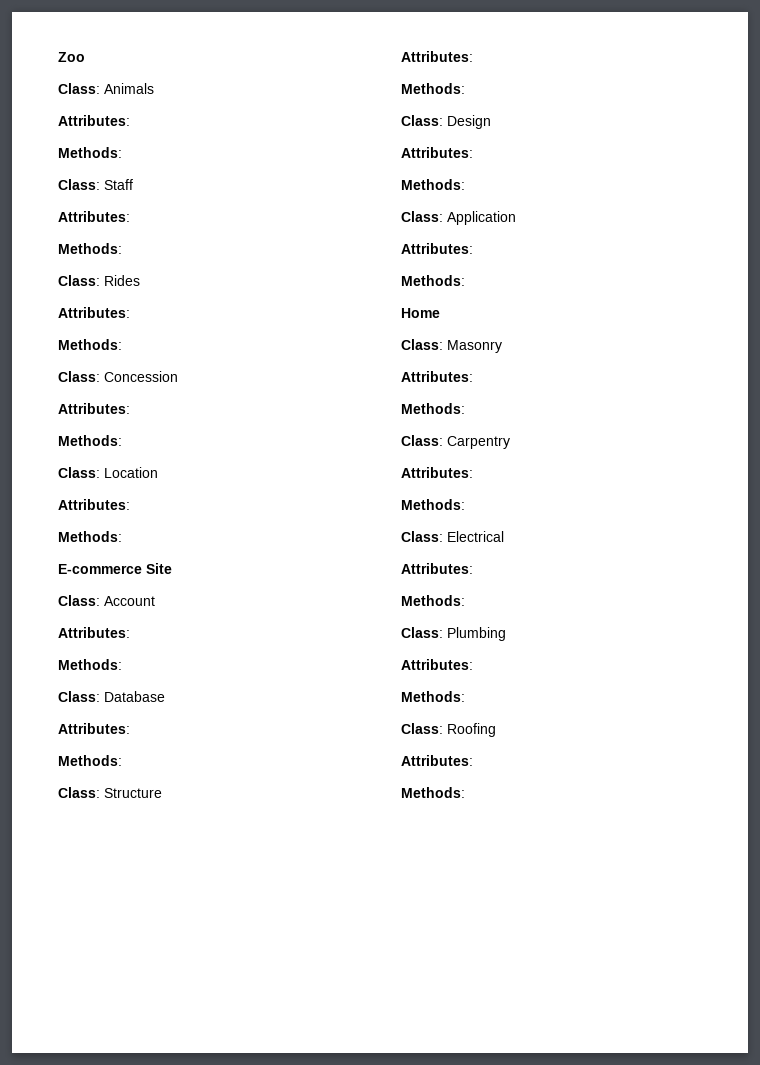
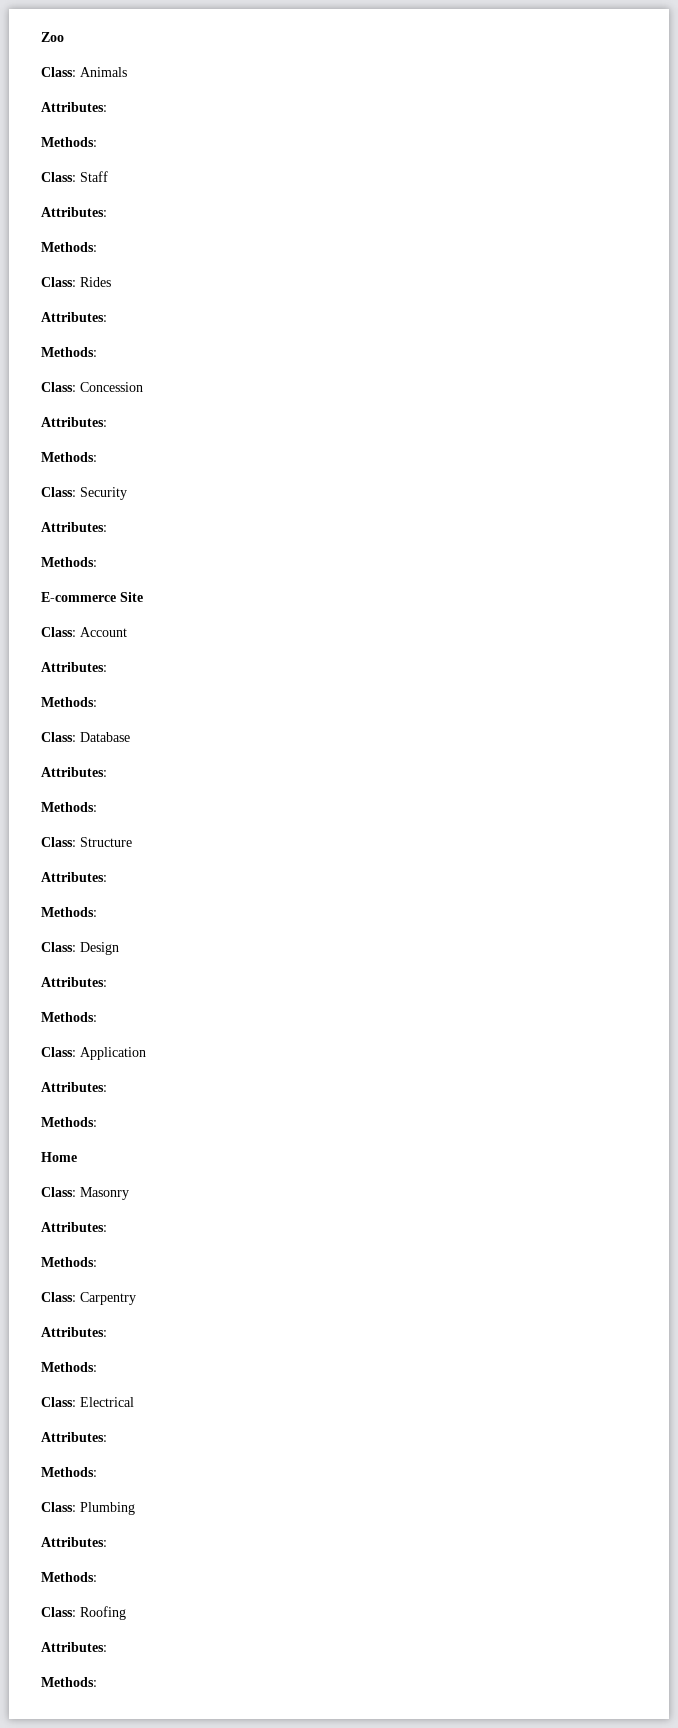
- Class: Location
+ Class: Security

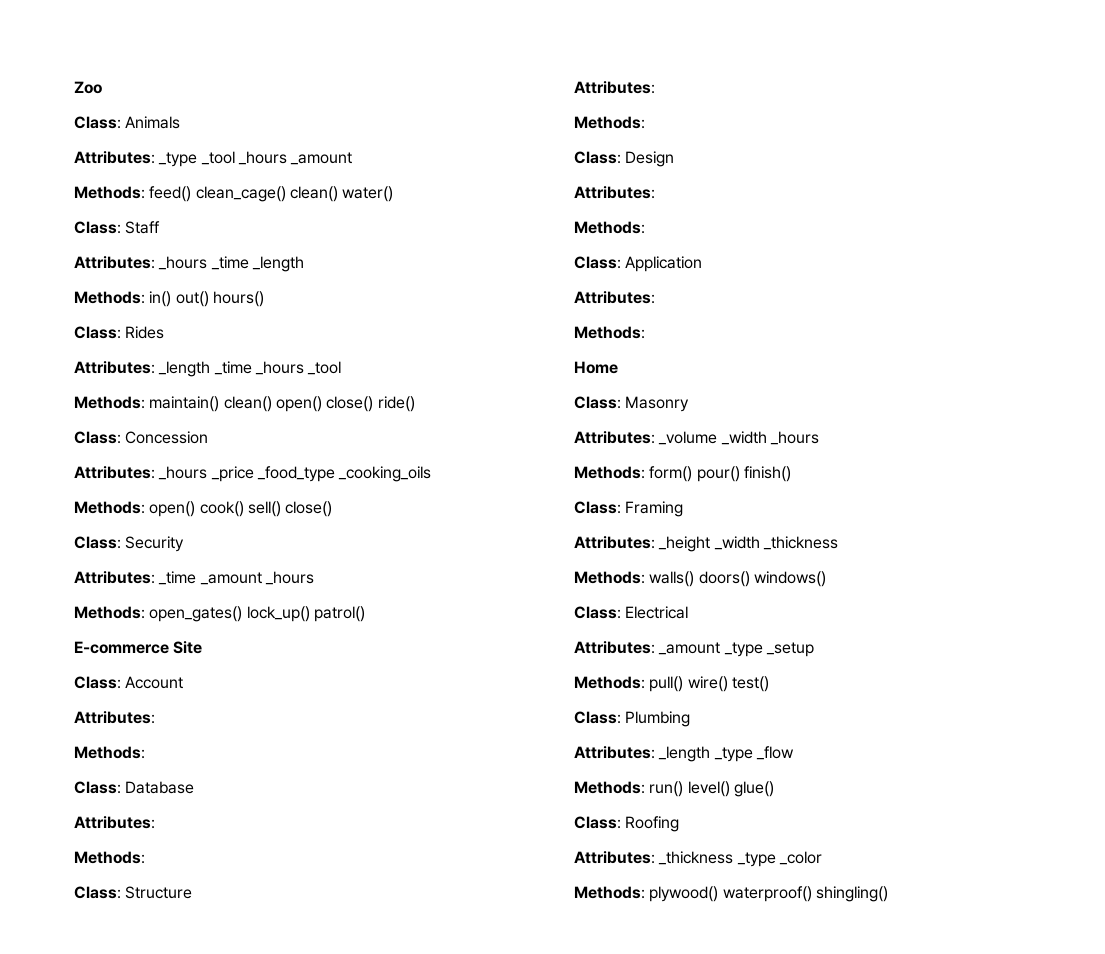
  Class: Animals
- Attributes:
- Methods:
+ Attributes: _type _tool _hours _amount
+ Methods: feed() clean_cage() clean() water()
  Class: Staff
- Attributes:
- Methods:
+ Attributes: _hours _time _length
+ Methods: in() out() hours()
  Class: Rides
- Attributes:
- Methods:
+ Attributes: _length _time _hours _tool
+ Methods: maintain() clean() open() close() ride()
  Class: Concession
- Attributes:
- Methods:
+ Attributes: _hours _price _food_type _cooking_oils
+ Methods: open() cook() sell() close()
  Class: Security
- Attributes:
- Methods:
+ Attributes: _time _amount _hours
+ Methods: open_gates() lock_up() patrol()
  Class: Masonry
- Attributes:
- Methods:
- Class: Carpentry
- Attributes:
- Methods:
+ Attributes: _volume _width _hours
+ Methods: form() pour() finish()
+ Class: Framing
+ Attributes: _height _width _thickness
+ Methods: walls() doors() windows()
  Class: Electrical
- Attributes:
- Methods:
+ Attributes: _amount _type _setup
+ Methods: pull() wire() test()
  Class: Plumbing
- Attributes:
- Methods:
+ Attributes: _length _type _flow
+ Methods: run() level() glue()
  Class: Roofing
- Attributes:
- Methods:
+ Attributes: _thickness _type _color
+ Methods: plywood() waterproof() shingling()

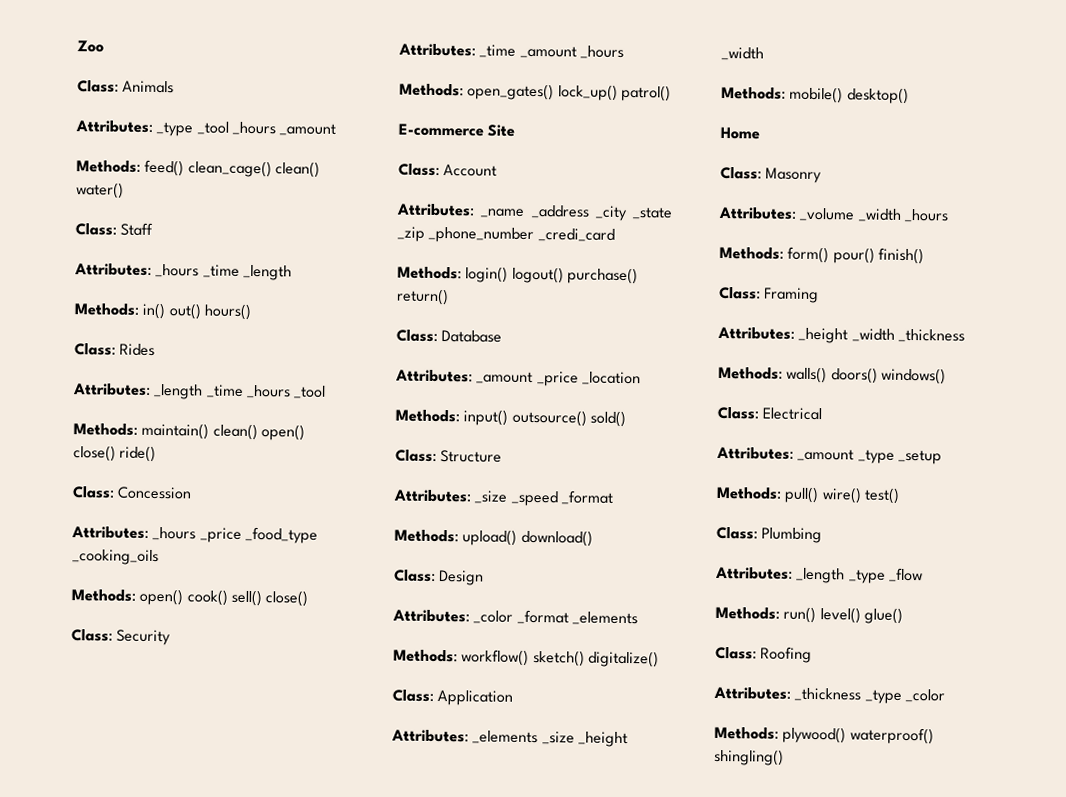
  Class: Account
- Attributes:
- Methods:
+ Attributes: _name _address _city _state _zip _phone_number _credi_card
+ Methods: login() logout() purchase() return()
  Class: Database
- Attributes:
- Methods:
+ Attributes: _amount _price _location
+ Methods: input() outsource() sold()
  Class: Structure
- Attributes:
- Methods:
+ Attributes: _size _speed _format
+ Methods: upload() download()
  Class: Design
- Attributes:
- Methods:
+ Attributes: _color _format _elements
+ Methods: workflow() sketch() digitalize()
  Class: Application
- Attributes:
- Methods:
+ Attributes: _elements _size _height _width
+ Methods: mobile() desktop()

